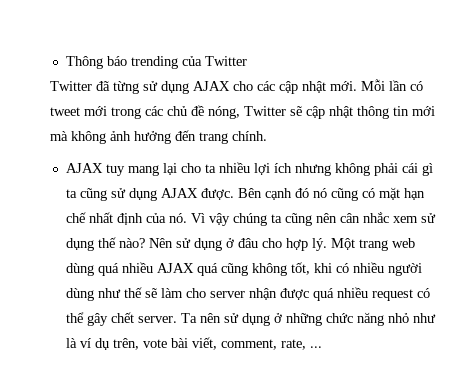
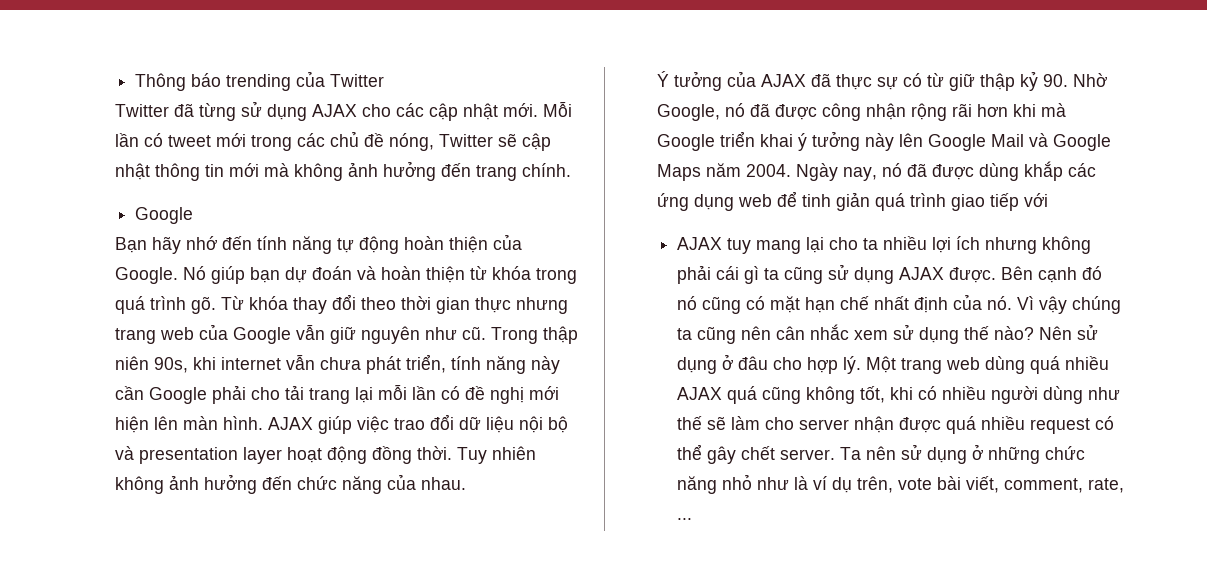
  Mỗi lần có tweet mới trong các chủ đề nóng, Twitter sẽ cập nhật thông tin mới mà không ảnh hưởng đến trang chính.
+ Google
+ Bạn hãy nhớ đến tính năng tự động hoàn thiện của Google. Nó giúp bạn dự đoán và hoàn thiện từ khóa trong quá trình gõ. Từ khóa thay đổi theo thời gian thực nhưng trang web của Google vẫn giữ nguyên như cũ. Trong thập niên 90s, khi internet vẫn chưa phát triển, tính năng này cần Google phải cho tải trang lại mỗi lần có đề nghị mới hiện lên màn hình. AJAX giúp việc trao đổi dữ liệu nội bộ và presentation layer hoạt động đồng thời. Tuy nhiên không ảnh hưởng đến chức năng của nhau.
+ Ý tưởng của AJAX đã thực sự có từ giữ thập kỷ 90. Nhờ Google, nó đã được công nhận rộng rãi hơn khi mà Google triển khai ý tưởng này lên Google Mail và Google Maps năm 2004. Ngày nay, nó đã được dùng khắp các ứng dụng web để tinh giản quá trình giao tiếp với

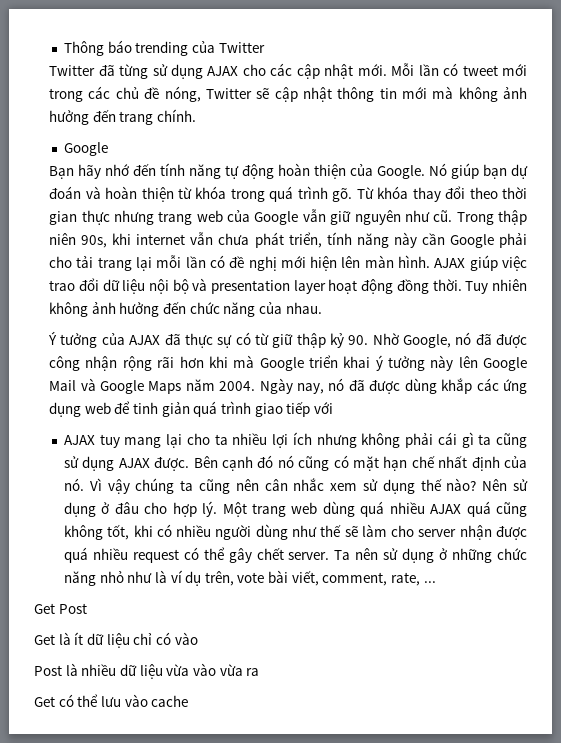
+ Get Post
+ Get là ít dữ liệu chỉ có vào
+ Post là nhiều dữ liệu vừa vào vừa ra
+ Get có thể lưu vào cache

